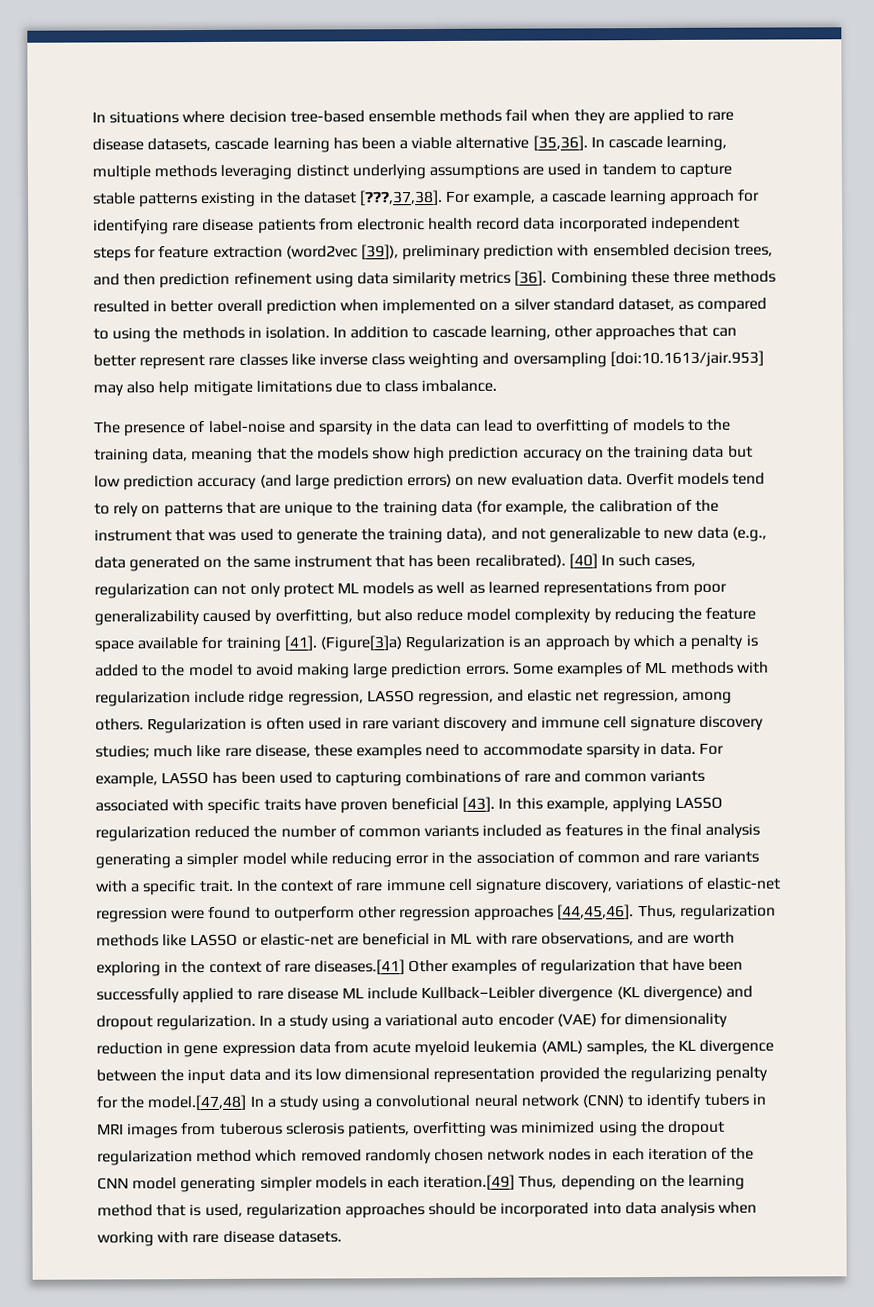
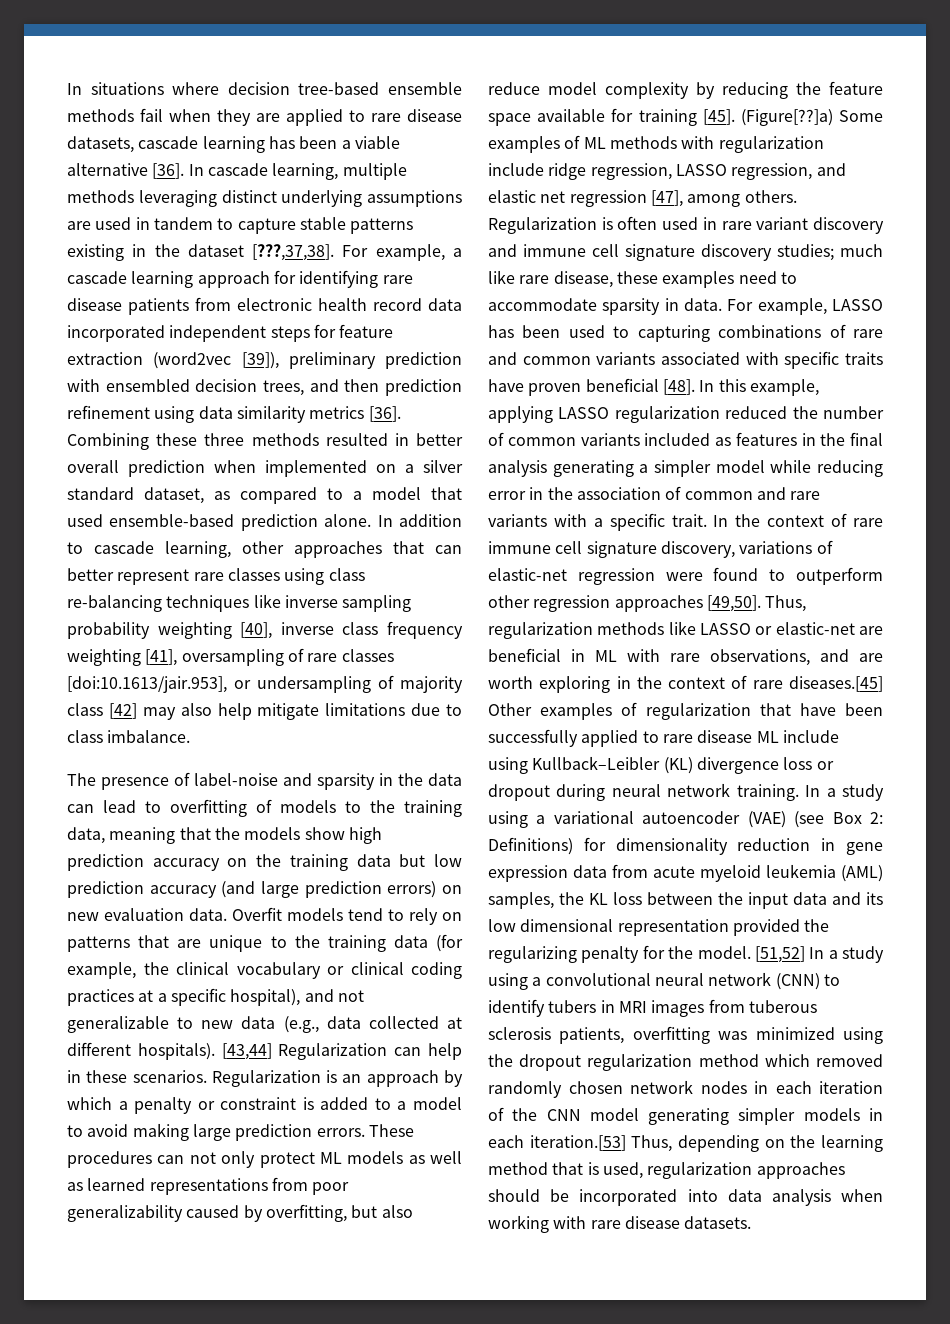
- In situations where decision tree-based ensemble methods fail when they are applied to rare disease datasets, cascade learning has been a viable alternative [35,36].
+ In situations where decision tree-based ensemble methods fail when they are applied to rare disease datasets, cascade learning has been a viable alternative [36].
- Combining these three methods resulted in better overall prediction when implemented on a silver standard dataset, as compared to using the methods in isolation.
+ Combining these three methods resulted in better overall prediction when implemented on a silver standard dataset, as compared to a model that used ensemble-based prediction alone.
- In addition to cascade learning, other approaches that can better represent rare classes like inverse class weighting and oversampling [doi:10.1613/jair.953] may also help mitigate limitations due to class imbalance.
+ In addition to cascade learning, other approaches that can better represent rare classes using class re-balancing techniques like inverse sampling probability weighting [40], inverse class frequency weighting [41], oversampling of rare classes [doi:10.1613/jair.953], or undersampling of majority class [42] may also help mitigate limitations due to class imbalance.
- Overfit models tend to rely on patterns that are unique to the training data (for example, the calibration of the instrument that was used to generate the training data), and not generalizable to new data (e.g., data generated on the same instrument that has been recalibrated). [40] In such cases, regularization can not only protect ML models as well as learned representations from poor generalizability caused by overfitting, but also reduce model complexity by reducing the feature space available for training [41]. (Figure[3]a) Regularization is an approach by which a penalty is added to the model to avoid making large prediction errors. Some examples of ML methods with regularization include ridge regression, LASSO regression, and elastic net regression, among others.
+ Overfit models tend to rely on patterns that are unique to the training data (for example, the clinical vocabulary or clinical coding practices at a specific hospital), and not generalizable to new data (e.g., data collected at different hospitals). [43,44] Regularization can help in these scenarios. Regularization is an approach by which a penalty or constraint is added to a model to avoid making large prediction errors. These procedures can not only protect ML models as well as learned representations from poor generalizability caused by overfitting, but also reduce model complexity by reducing the feature space available for training [45]. (Figure[??]a) Some examples of ML methods with regularization include ridge regression, LASSO regression, and elastic net regression [47], among others.
- For example, LASSO has been used to capturing combinations of rare and common variants associated with specific traits have proven beneficial [43].
+ For example, LASSO has been used to capturing combinations of rare and common variants associated with specific traits have proven beneficial [48].
- In the context of rare immune cell signature discovery, variations of elastic-net regression were found to outperform other regression approaches [44,45,46].
+ In the context of rare immune cell signature discovery, variations of elastic-net regression were found to outperform other regression approaches [49,50].
- Thus, regularization methods like LASSO or elastic-net are beneficial in ML with rare observations, and are worth exploring in the context of rare diseases.[41] Other examples of regularization that have been successfully applied to rare disease ML include Kullback–Leibler divergence (KL divergence) and dropout regularization.
+ Thus, regularization methods like LASSO or elastic-net are beneficial in ML with rare observations, and are worth exploring in the context of rare diseases.[45] Other examples of regularization that have been successfully applied to rare disease ML include using Kullback–Leibler (KL) divergence loss or dropout during neural network training.
- In a study using a variational auto encoder (VAE) for dimensionality reduction in gene expression data from acute myeloid leukemia (AML) samples, the KL divergence between the input data and its low dimensional representation provided the regularizing penalty for the model.[47,48] In a study using a convolutional neural network (CNN) to identify tubers in MRI images from tuberous sclerosis patients, overfitting was minimized using the dropout regularization method which removed randomly chosen network nodes in each iteration of the CNN model generating simpler models in each iteration.[49] Thus, depending on the learning method that is used, regularization approaches should be incorporated into data analysis when working with rare disease datasets.
+ In a study using a variational autoencoder (VAE) (see Box 2: Definitions) for dimensionality reduction in gene expression data from acute myeloid leukemia (AML) samples, the KL loss between the input data and its low dimensional representation provided the regularizing penalty for the model. [51,52] In a study using a convolutional neural network (CNN) to identify tubers in MRI images from tuberous sclerosis patients, overfitting was minimized using the dropout regularization method which removed randomly chosen network nodes in each iteration of the CNN model generating simpler models in each iteration.[53] Thus, depending on the learning method that is used, regularization approaches should be incorporated into data analysis when working with rare disease datasets.

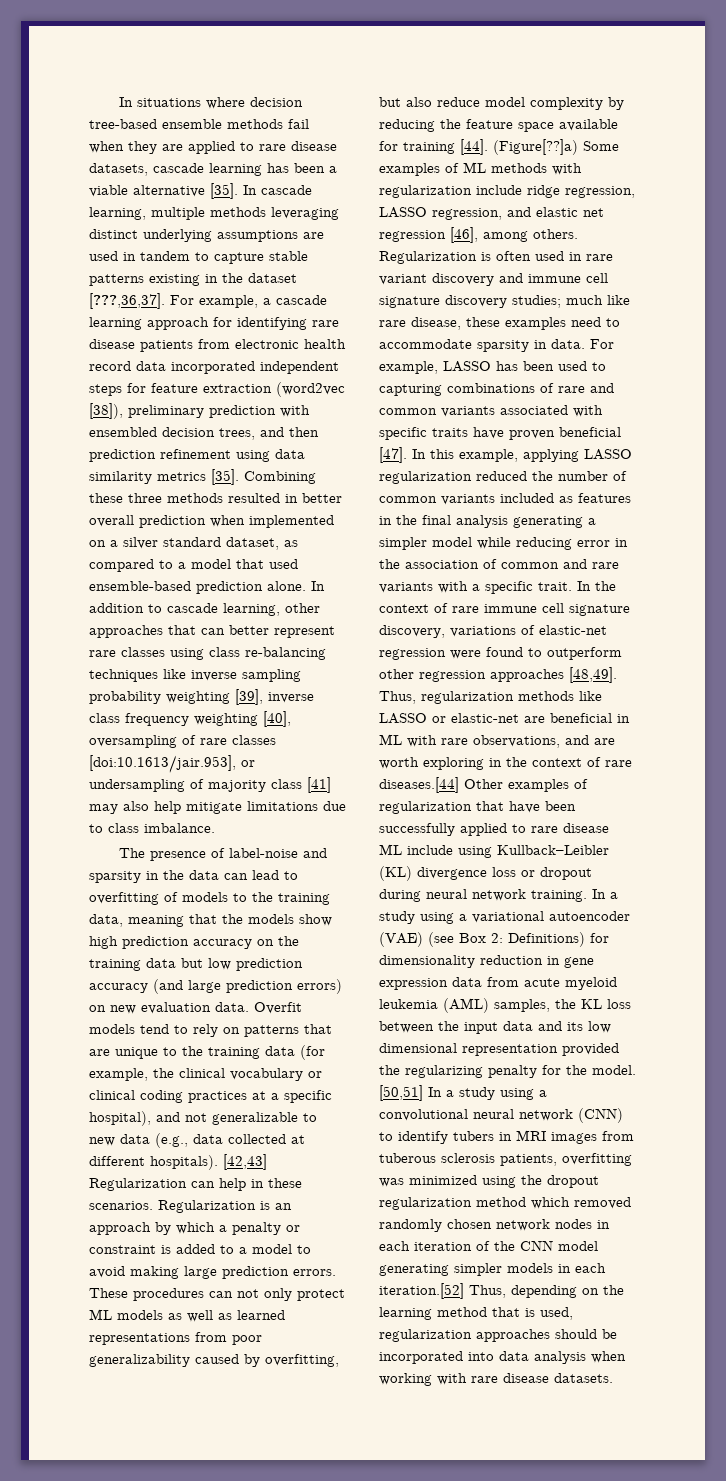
- In situations where decision tree-based ensemble methods fail when they are applied to rare disease datasets, cascade learning has been a viable alternative [36].
+ In situations where decision tree-based ensemble methods fail when they are applied to rare disease datasets, cascade learning has been a viable alternative [35].
- In cascade learning, multiple methods leveraging distinct underlying assumptions are used in tandem to capture stable patterns existing in the dataset [???,37,38].
+ In cascade learning, multiple methods leveraging distinct underlying assumptions are used in tandem to capture stable patterns existing in the dataset [???,36,37].
- For example, a cascade learning approach for identifying rare disease patients from electronic health record data incorporated independent steps for feature extraction (word2vec [39]), preliminary prediction with ensembled decision trees, and then prediction refinement using data similarity metrics [36].
+ For example, a cascade learning approach for identifying rare disease patients from electronic health record data incorporated independent steps for feature extraction (word2vec [38]), preliminary prediction with ensembled decision trees, and then prediction refinement using data similarity metrics [35].
- In addition to cascade learning, other approaches that can better represent rare classes using class re-balancing techniques like inverse sampling probability weighting [40], inverse class frequency weighting [41], oversampling of rare classes [doi:10.1613/jair.953], or undersampling of majority class [42] may also help mitigate limitations due to class imbalance.
+ In addition to cascade learning, other approaches that can better represent rare classes using class re-balancing techniques like inverse sampling probability weighting [39], inverse class frequency weighting [40], oversampling of rare classes [doi:10.1613/jair.953], or undersampling of majority class [41] may also help mitigate limitations due to class imbalance.
- [43,44] Regularization can help in these scenarios.
+ [42,43] Regularization can help in these scenarios.
- These procedures can not only protect ML models as well as learned representations from poor generalizability caused by overfitting, but also reduce model complexity by reducing the feature space available for training [45].
+ These procedures can not only protect ML models as well as learned representations from poor generalizability caused by overfitting, but also reduce model complexity by reducing the feature space available for training [44].
- (Figure[??]a) Some examples of ML methods with regularization include ridge regression, LASSO regression, and elastic net regression [47], among others.
+ (Figure[??]a) Some examples of ML methods with regularization include ridge regression, LASSO regression, and elastic net regression [46], among others.
- For example, LASSO has been used to capturing combinations of rare and common variants associated with specific traits have proven beneficial [48].
+ For example, LASSO has been used to capturing combinations of rare and common variants associated with specific traits have proven beneficial [47].
- In the context of rare immune cell signature discovery, variations of elastic-net regression were found to outperform other regression approaches [49,50].
+ In the context of rare immune cell signature discovery, variations of elastic-net regression were found to outperform other regression approaches [48,49].
- Thus, regularization methods like LASSO or elastic-net are beneficial in ML with rare observations, and are worth exploring in the context of rare diseases.[45] Other examples of regularization that have been successfully applied to rare disease ML include using Kullback–Leibler (KL) divergence loss or dropout during neural network training.
+ Thus, regularization methods like LASSO or elastic-net are beneficial in ML with rare observations, and are worth exploring in the context of rare diseases.[44] Other examples of regularization that have been successfully applied to rare disease ML include using Kullback–Leibler (KL) divergence loss or dropout during neural network training.
- [51,52] In a study using a convolutional neural network (CNN) to identify tubers in MRI images from tuberous sclerosis patients, overfitting was minimized using the dropout regularization method which removed randomly chosen network nodes in each iteration of the CNN model generating simpler models in each iteration.[53] Thus, depending on the learning method that is used, regularization approaches should be incorporated into data analysis when working with rare disease datasets.
+ [50,51] In a study using a convolutional neural network (CNN) to identify tubers in MRI images from tuberous sclerosis patients, overfitting was minimized using the dropout regularization method which removed randomly chosen network nodes in each iteration of the CNN model generating simpler models in each iteration.[52] Thus, depending on the learning method that is used, regularization approaches should be incorporated into data analysis when working with rare disease datasets.

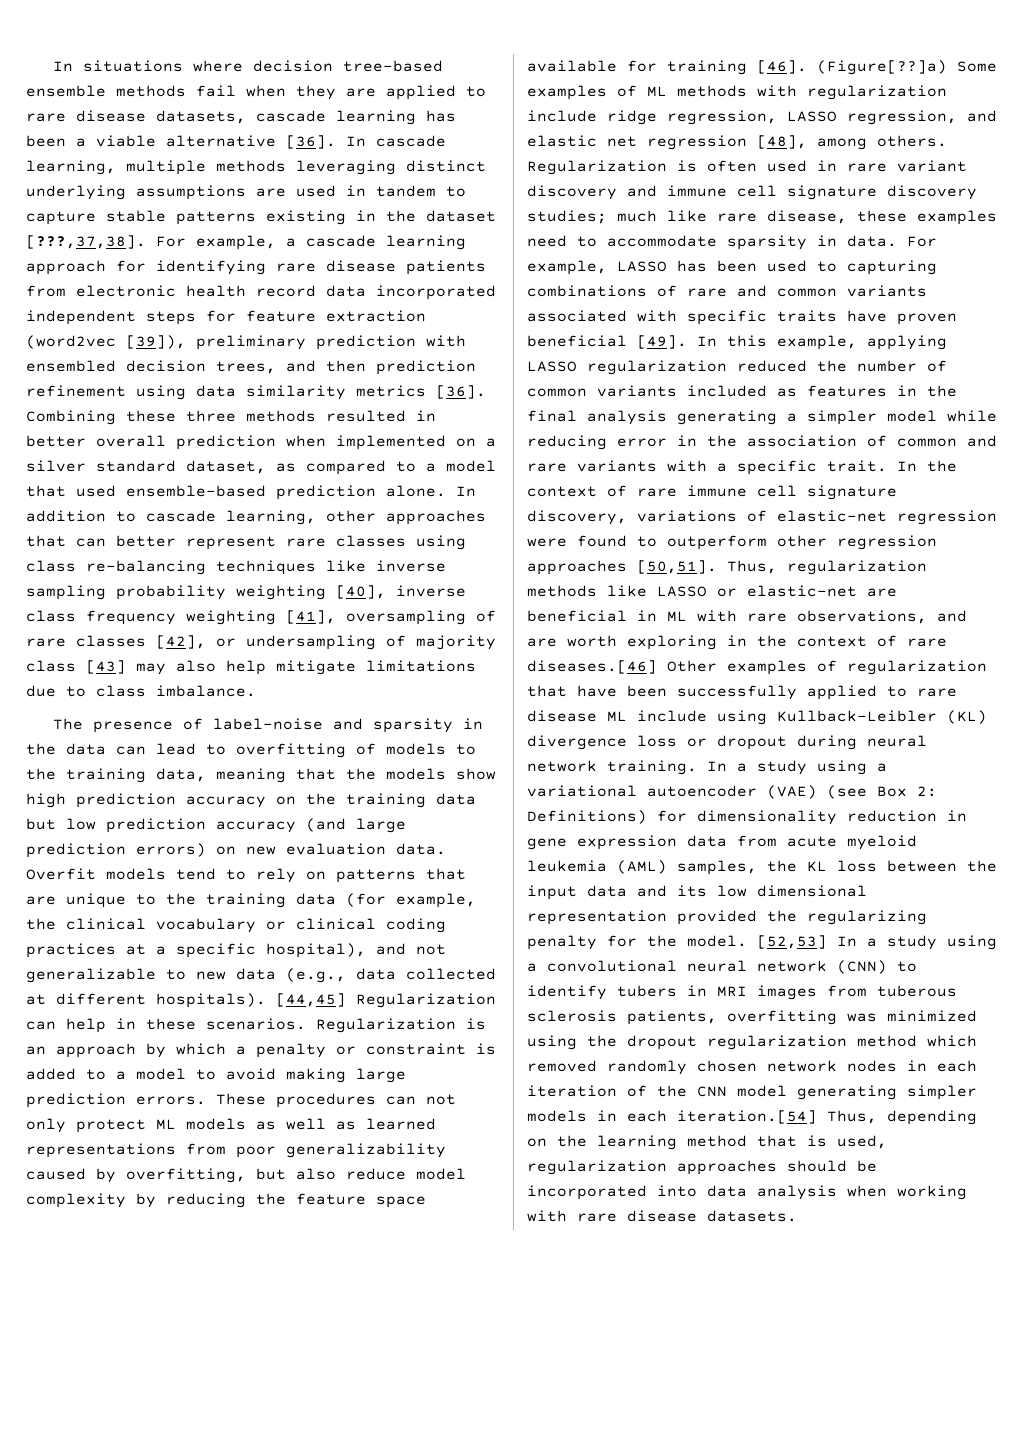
- In situations where decision tree-based ensemble methods fail when they are applied to rare disease datasets, cascade learning has been a viable alternative [35].
+ In situations where decision tree-based ensemble methods fail when they are applied to rare disease datasets, cascade learning has been a viable alternative [36].
- In cascade learning, multiple methods leveraging distinct underlying assumptions are used in tandem to capture stable patterns existing in the dataset [???,36,37].
+ In cascade learning, multiple methods leveraging distinct underlying assumptions are used in tandem to capture stable patterns existing in the dataset [???,37,38].
- For example, a cascade learning approach for identifying rare disease patients from electronic health record data incorporated independent steps for feature extraction (word2vec [38]), preliminary prediction with ensembled decision trees, and then prediction refinement using data similarity metrics [35].
+ For example, a cascade learning approach for identifying rare disease patients from electronic health record data incorporated independent steps for feature extraction (word2vec [39]), preliminary prediction with ensembled decision trees, and then prediction refinement using data similarity metrics [36].
- In addition to cascade learning, other approaches that can better represent rare classes using class re-balancing techniques like inverse sampling probability weighting [39], inverse class frequency weighting [40], oversampling of rare classes [doi:10.1613/jair.953], or undersampling of majority class [41] may also help mitigate limitations due to class imbalance.
+ In addition to cascade learning, other approaches that can better represent rare classes using class re-balancing techniques like inverse sampling probability weighting [40], inverse class frequency weighting [41], oversampling of rare classes [42], or undersampling of majority class [43] may also help mitigate limitations due to class imbalance.
- [42,43] Regularization can help in these scenarios.
+ [44,45] Regularization can help in these scenarios.
- These procedures can not only protect ML models as well as learned representations from poor generalizability caused by overfitting, but also reduce model complexity by reducing the feature space available for training [44].
+ These procedures can not only protect ML models as well as learned representations from poor generalizability caused by overfitting, but also reduce model complexity by reducing the feature space available for training [46].
- (Figure[??]a) Some examples of ML methods with regularization include ridge regression, LASSO regression, and elastic net regression [46], among others.
+ (Figure[??]a) Some examples of ML methods with regularization include ridge regression, LASSO regression, and elastic net regression [48], among others.
- For example, LASSO has been used to capturing combinations of rare and common variants associated with specific traits have proven beneficial [47].
+ For example, LASSO has been used to capturing combinations of rare and common variants associated with specific traits have proven beneficial [49].
- In the context of rare immune cell signature discovery, variations of elastic-net regression were found to outperform other regression approaches [48,49].
+ In the context of rare immune cell signature discovery, variations of elastic-net regression were found to outperform other regression approaches [50,51].
- Thus, regularization methods like LASSO or elastic-net are beneficial in ML with rare observations, and are worth exploring in the context of rare diseases.[44] Other examples of regularization that have been successfully applied to rare disease ML include using Kullback–Leibler (KL) divergence loss or dropout during neural network training.
+ Thus, regularization methods like LASSO or elastic-net are beneficial in ML with rare observations, and are worth exploring in the context of rare diseases.[46] Other examples of regularization that have been successfully applied to rare disease ML include using Kullback–Leibler (KL) divergence loss or dropout during neural network training.
- [50,51] In a study using a convolutional neural network (CNN) to identify tubers in MRI images from tuberous sclerosis patients, overfitting was minimized using the dropout regularization method which removed randomly chosen network nodes in each iteration of the CNN model generating simpler models in each iteration.[52] Thus, depending on the learning method that is used, regularization approaches should be incorporated into data analysis when working with rare disease datasets.
+ [52,53] In a study using a convolutional neural network (CNN) to identify tubers in MRI images from tuberous sclerosis patients, overfitting was minimized using the dropout regularization method which removed randomly chosen network nodes in each iteration of the CNN model generating simpler models in each iteration.[54] Thus, depending on the learning method that is used, regularization approaches should be incorporated into data analysis when working with rare disease datasets.

